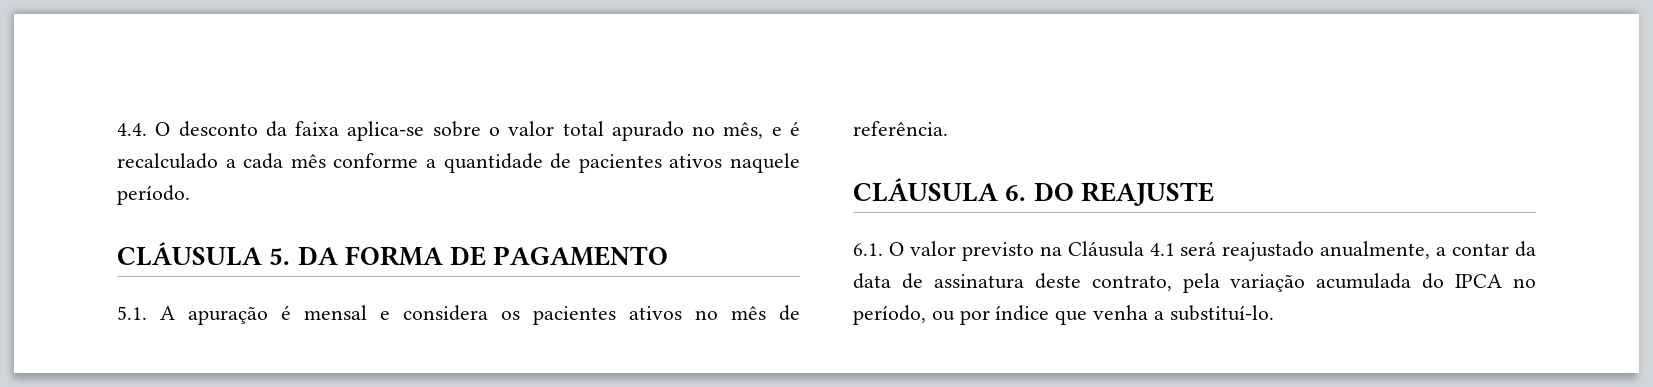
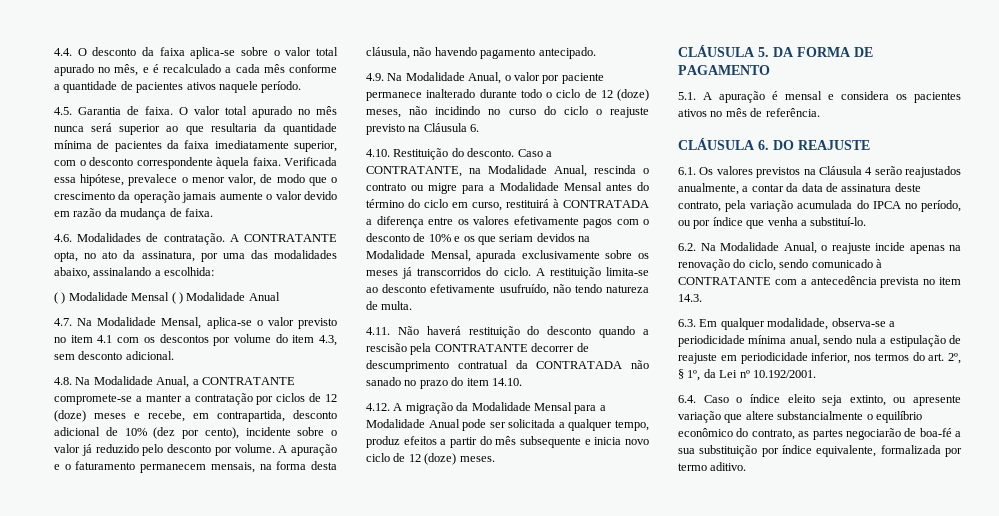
+ 4.5. Garantia de faixa. O valor total apurado no mês nunca será superior ao que resultaria da quantidade mínima de pacientes da faixa imediatamente superior, com o desconto correspondente àquela faixa. Verificada essa hipótese, prevalece o menor valor, de modo que o crescimento da operação jamais aumente o valor devido em razão da mudança de faixa.
+ 4.6. Modalidades de contratação. A CONTRATANTE opta, no ato da assinatura, por uma das modalidades abaixo, assinalando a escolhida:
+ ( ) Modalidade Mensal ( ) Modalidade Anual
+ 4.7. Na Modalidade Mensal, aplica-se o valor previsto no item 4.1 com os descontos por volume do item 4.3, sem desconto adicional.
+ 4.8. Na Modalidade Anual, a CONTRATANTE compromete-se a manter a contratação por ciclos de 12 (doze) meses e recebe, em contrapartida, desconto adicional de 10% (dez por cento), incidente sobre o valor já reduzido pelo desconto por volume. A apuração e o faturamento permanecem mensais, na forma desta cláusula, não havendo pagamento antecipado.
+ 4.9. Na Modalidade Anual, o valor por paciente permanece inalterado durante todo o ciclo de 12 (doze) meses, não incidindo no curso do ciclo o reajuste previsto na Cláusula 6.
+ 4.10. Restituição do desconto. Caso a CONTRATANTE, na Modalidade Anual, rescinda o contrato ou migre para a Modalidade Mensal antes do término do ciclo em curso, restituirá à CONTRATADA a diferença entre os valores efetivamente pagos com o desconto de 10% e os que seriam devidos na Modalidade Mensal, apurada exclusivamente sobre os meses já transcorridos do ciclo. A restituição limita-se ao desconto efetivamente usufruído, não tendo natureza de multa.
+ 4.11. Não haverá restituição do desconto quando a rescisão pela CONTRATANTE decorrer de descumprimento contratual da CONTRATADA não sanado no prazo do item 14.10.
+ 4.12. A migração da Modalidade Mensal para a Modalidade Anual pode ser solicitada a qualquer tempo, produz efeitos a partir do mês subsequente e inicia novo ciclo de 12 (doze) meses.
- 6.1. O valor previsto na Cláusula 4.1 será reajustado anualmente, a contar da data de assinatura deste contrato, pela variação acumulada do IPCA no período, ou por índice que venha a substituí-lo.
+ 6.1. Os valores previstos na Cláusula 4 serão reajustados anualmente, a contar da data de assinatura deste contrato, pela variação acumulada do IPCA no período, ou por índice que venha a substituí-lo.
+ 6.2. Na Modalidade Anual, o reajuste incide apenas na renovação do ciclo, sendo comunicado à CONTRATANTE com a antecedência prevista no item 14.3.
+ 6.3. Em qualquer modalidade, observa-se a periodicidade mínima anual, sendo nula a estipulação de reajuste em periodicidade inferior, nos termos do art. 2º, § 1º, da Lei nº 10.192/2001.
+ 6.4. Caso o índice eleito seja extinto, ou apresente variação que altere substancialmente o equilíbrio econômico do contrato, as partes negociarão de boa-fé a sua substituição por índice equivalente, formalizada por termo aditivo.

